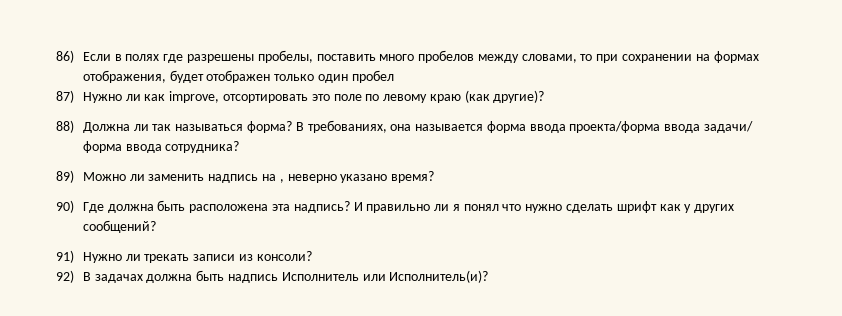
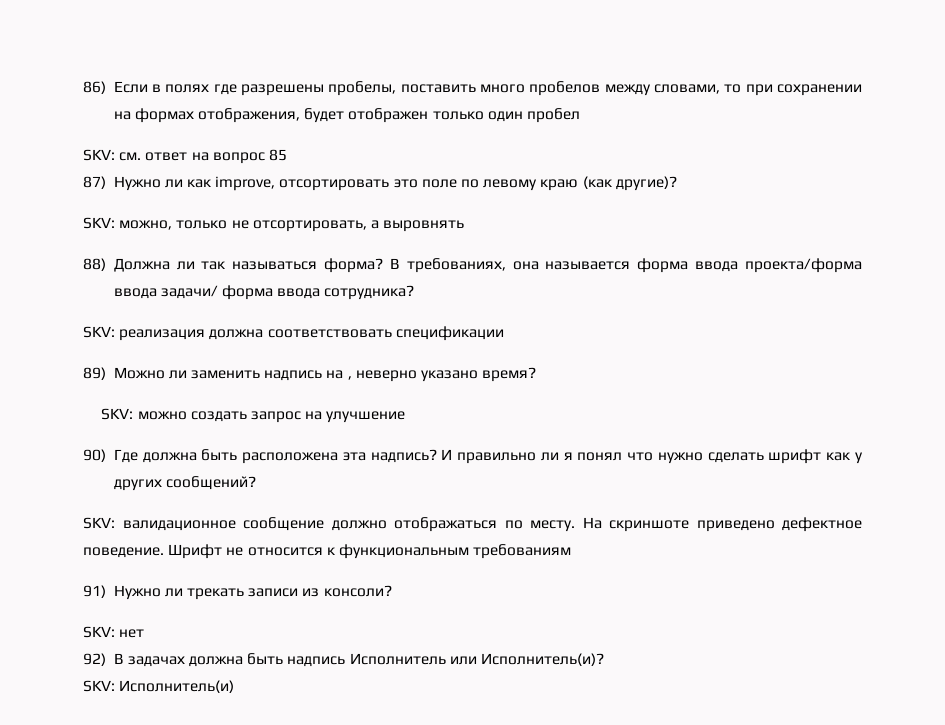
+ SKV: см. ответ на вопрос 85
+ SKV: можно, только не отсортировать, а выровнять
+ SKV: реализация должна соответствовать спецификации
+ SKV: можно создать запрос на улучшение
+ SKV: валидационное сообщение должно отображаться по месту. На скриншоте приведено дефектное поведение. Шрифт не относится к функциональным требованиям
+ SKV: нет
+ SKV: Исполнитель(и)

